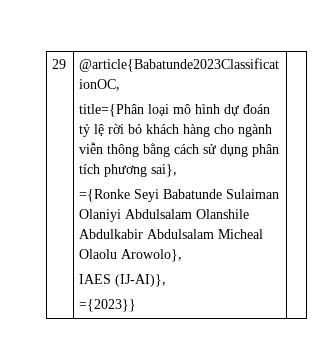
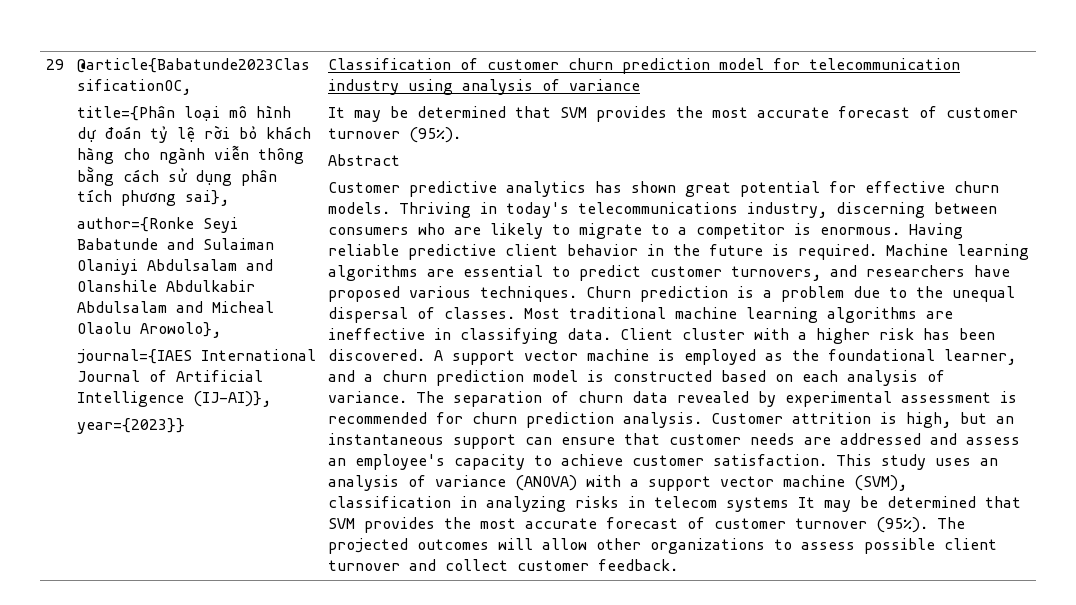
- ={Ronke Seyi Babatunde Sulaiman Olaniyi Abdulsalam Olanshile Abdulkabir Abdulsalam Micheal Olaolu Arowolo},
+ author={Ronke Seyi Babatunde and Sulaiman Olaniyi Abdulsalam and Olanshile Abdulkabir Abdulsalam and Micheal Olaolu Arowolo},
- IAES (IJ-AI)},
- ={2023}}
+ journal={IAES International Journal of Artificial Intelligence (IJ-AI)},
+ year={2023}} | Classification of customer churn prediction model for telecommunication industry using analysis of variance
+ It may be determined that SVM provides the most accurate forecast of customer turnover (95%).
+ Abstract
+ Customer predictive analytics has shown great potential for effective churn models. Thriving in today's telecommunications industry, discerning between consumers who are likely to migrate to a competitor is enormous. Having reliable predictive client behavior in the future is required. Machine learning algorithms are essential to predict customer turnovers, and researchers have proposed various techniques. Churn prediction is a problem due to the unequal dispersal of classes. Most traditional machine learning algorithms are ineffective in classifying data. Client cluster with a higher risk has been discovered. A support vector machine is employed as the foundational learner, and a churn prediction model is constructed based on each analysis of variance. The separation of churn data revealed by experimental assessment is recommended for churn prediction analysis. Customer attrition is high, but an instantaneous support can ensure that customer needs are addressed and assess an employee's capacity to achieve customer satisfaction. This study uses an analysis of variance (ANOVA) with a support vector machine (SVM), classification in analyzing risks in telecom systems It may be determined that SVM provides the most accurate forecast of customer turnover (95%). The projected outcomes will allow other organizations to assess possible client turnover and collect customer feedback.

